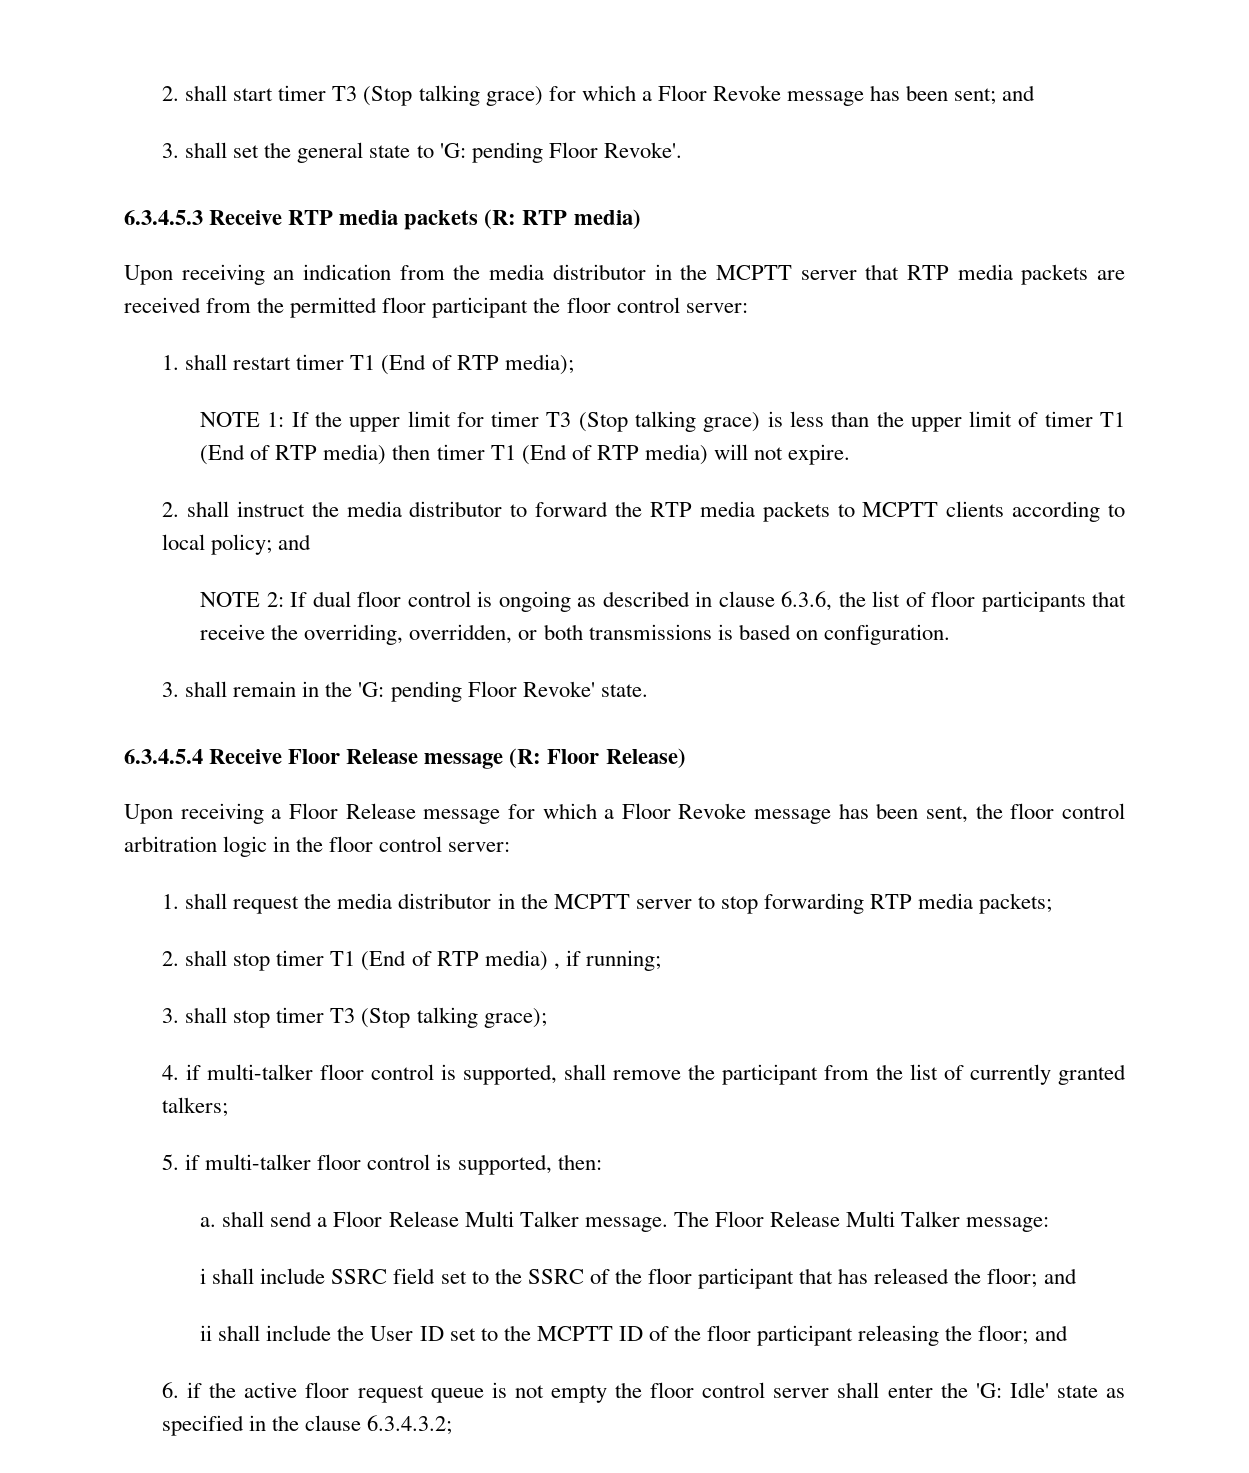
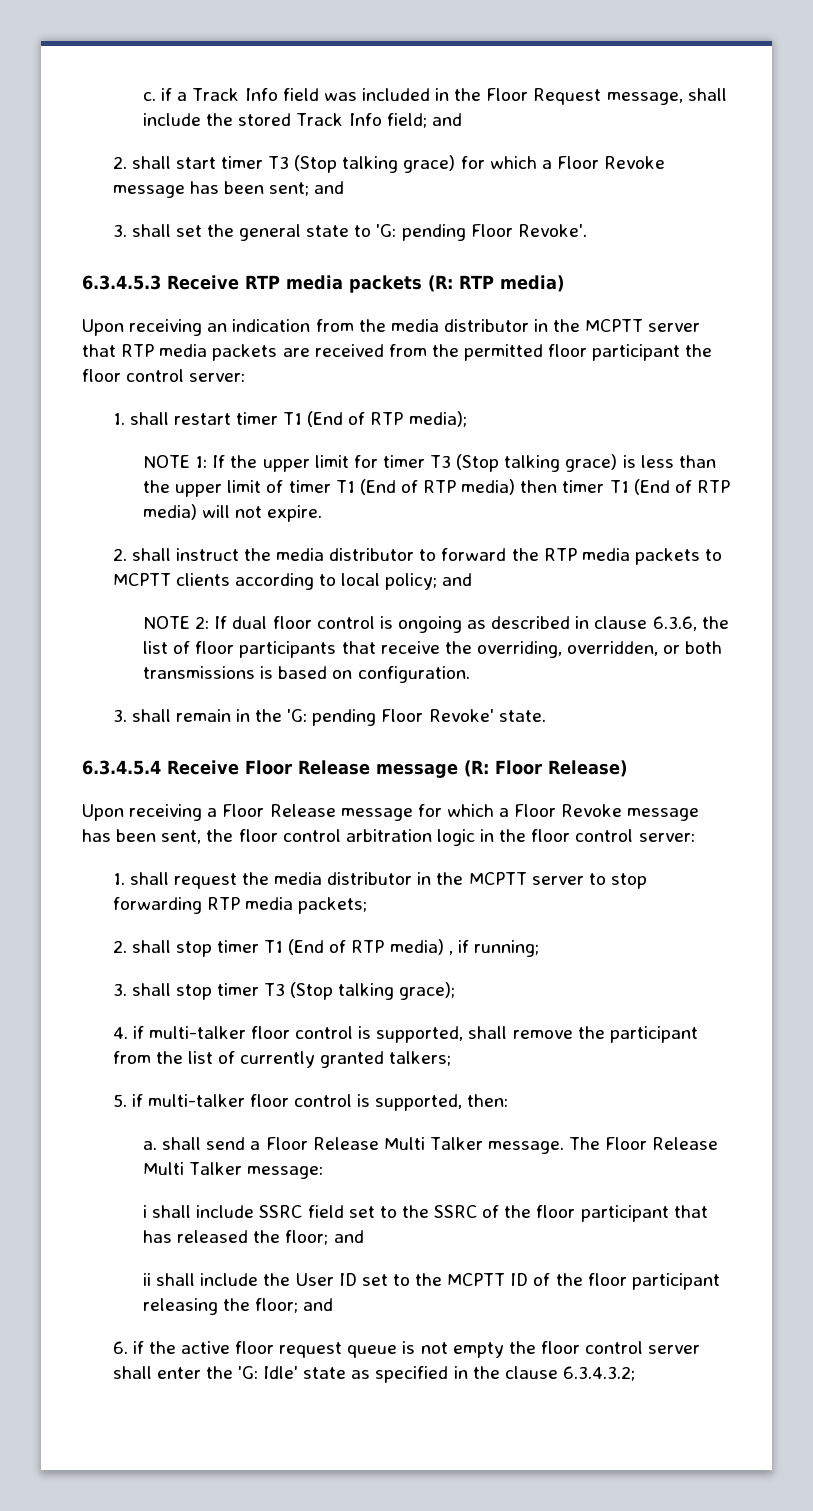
+ c. if a Track Info field was included in the Floor Request message, shall include the stored Track Info field; and

